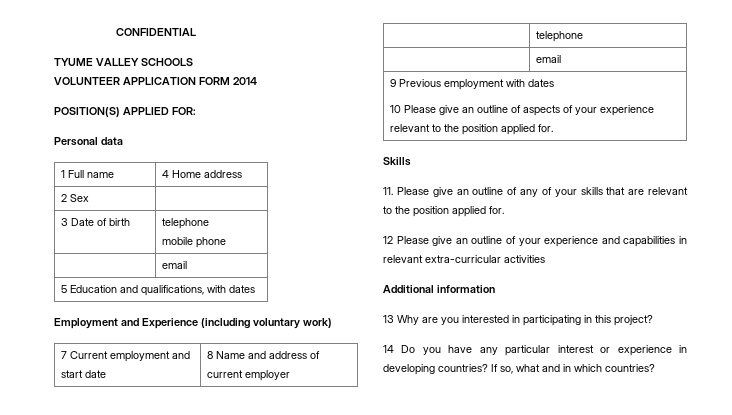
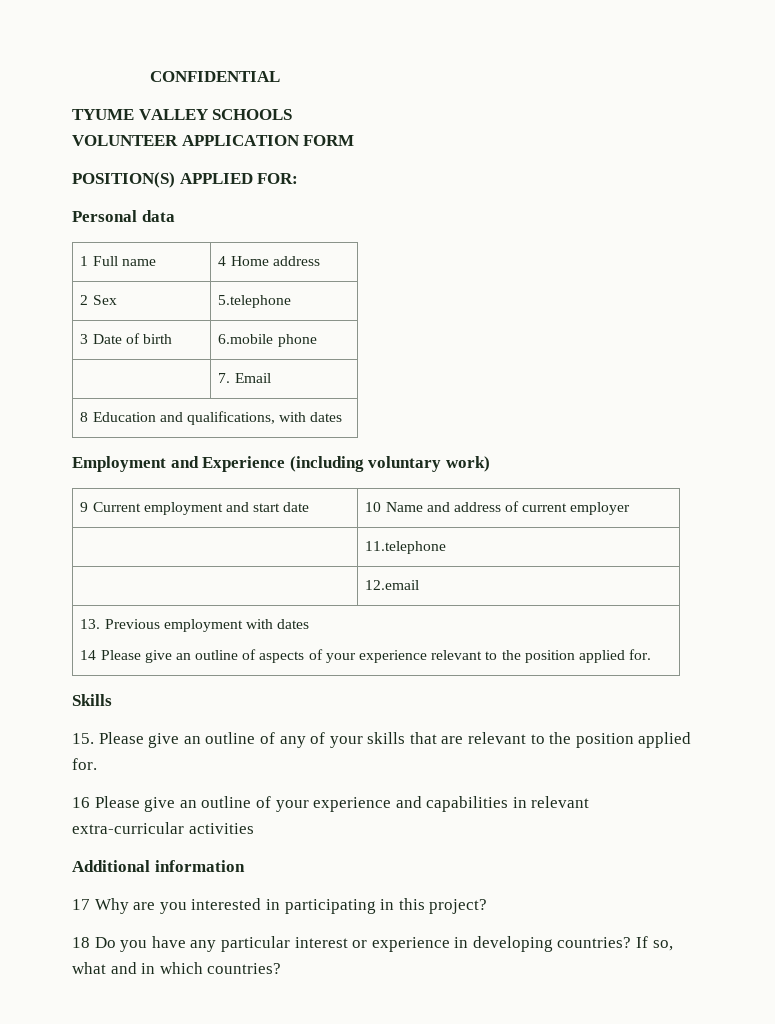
- VOLUNTEER APPLICATION FORM 2014
+ VOLUNTEER APPLICATION FORM
- 2 Sex |
+ 2 Sex | 5.telephone
- 3 Date of birth | telephone
- mobile phone
- | email
- 5 Education and qualifications, with dates
+ 3 Date of birth | 6.mobile phone
+ | 7. Email
+ 8 Education and qualifications, with dates
- 7 Current employment and start date | 8 Name and address of current employer
- | telephone
- | email
- 9 Previous employment with dates
- 10 Please give an outline of aspects of your experience relevant to the position applied for.
+ 9 Current employment and start date | 10 Name and address of current employer
+ | 11.telephone
+ | 12.email
+ 13. Previous employment with dates
+ 14 Please give an outline of aspects of your experience relevant to the position applied for.
- 11. Please give an outline of any of your skills that are relevant to the position applied for.
+ 15. Please give an outline of any of your skills that are relevant to the position applied for.
- 12 Please give an outline of your experience and capabilities in relevant extra-curricular activities
+ 16 Please give an outline of your experience and capabilities in relevant extra-curricular activities
- 13 Why are you interested in participating in this project?
+ 17 Why are you interested in participating in this project?
- 14 Do you have any particular interest or experience in developing countries?
+ 18 Do you have any particular interest or experience in developing countries?

